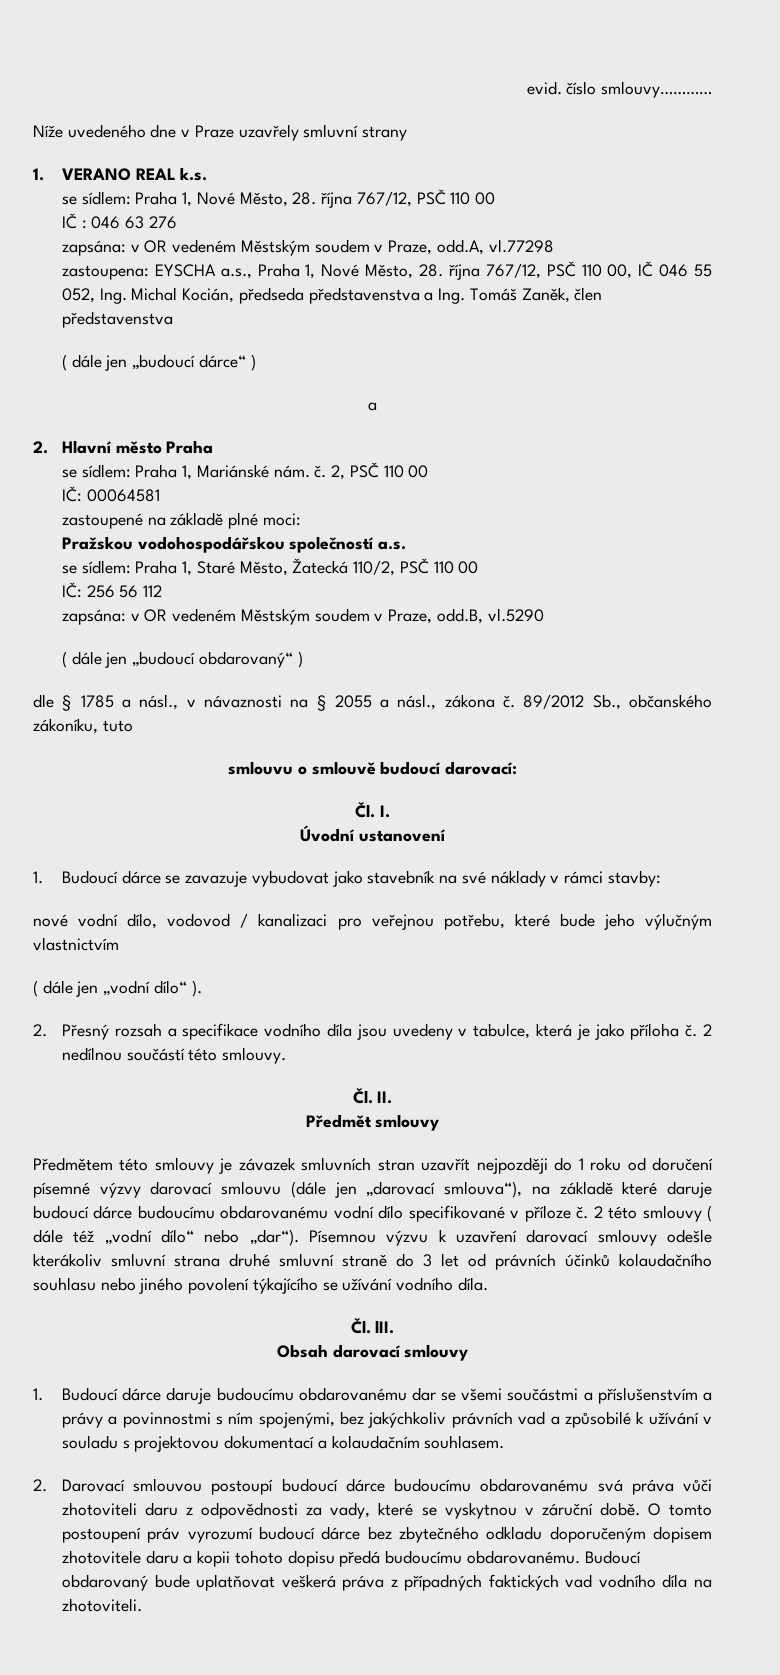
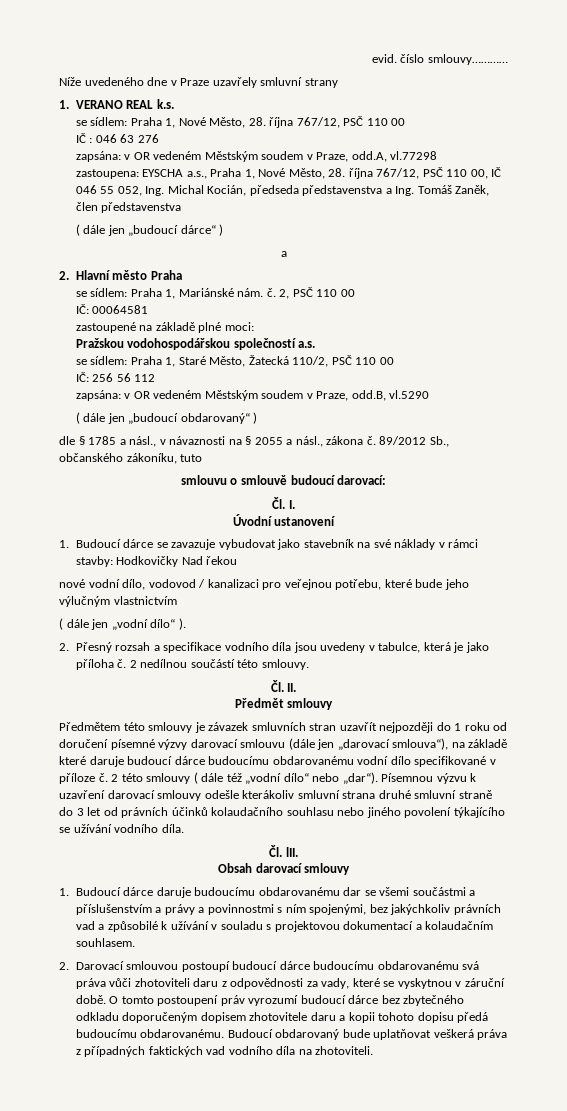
- 1. Budoucí dárce se zavazuje vybudovat jako stavebník na své náklady v rámci stavby:
+ 1. Budoucí dárce se zavazuje vybudovat jako stavebník na své náklady v rámci stavby: Hodkovičky Nad řekou

